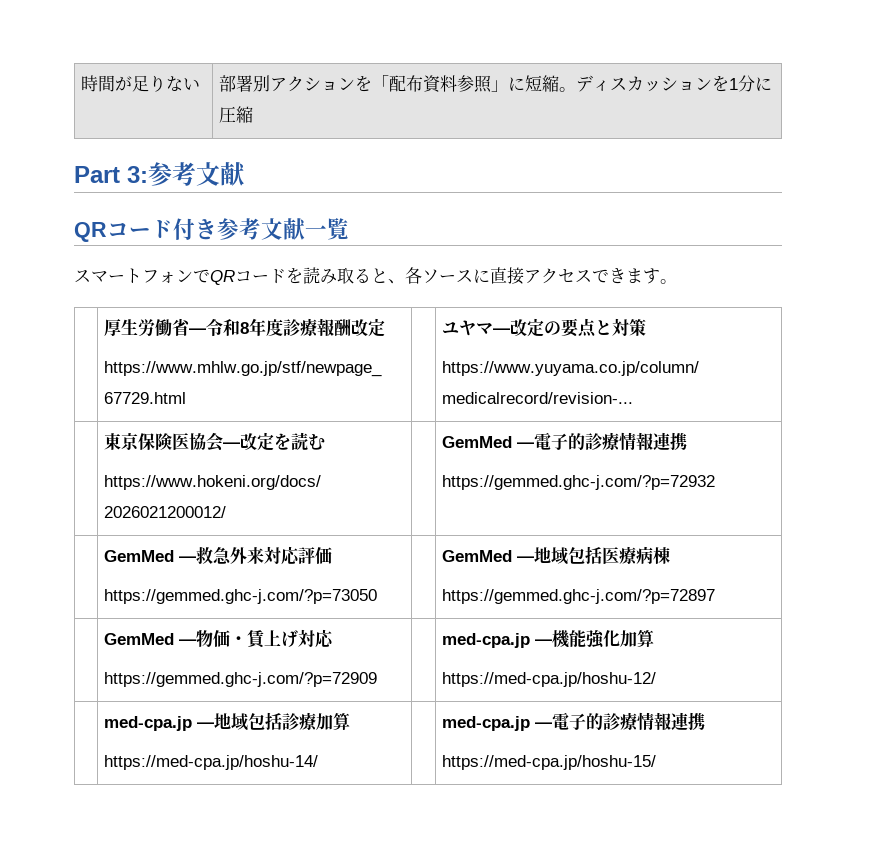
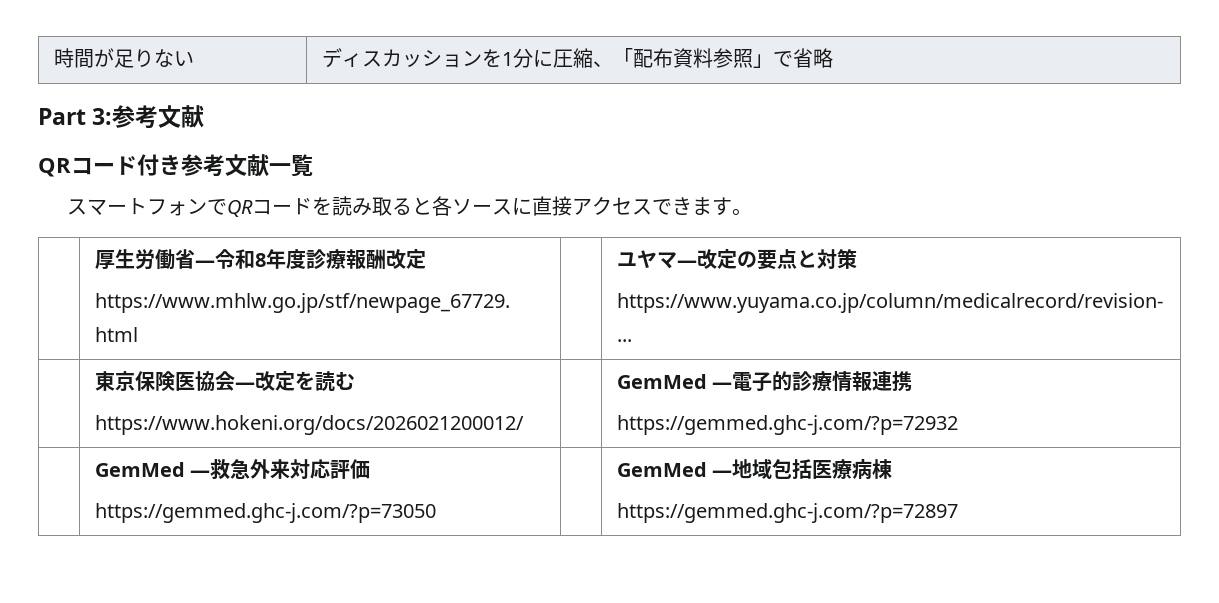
- 時間が足りない | 部署別アクションを「配布資料参照」に短縮。ディスカッションを1分に圧縮
+ 時間が足りない | ディスカッションを1分に圧縮、「配布資料参照」で省略
- スマートフォンでQRコードを読み取ると、各ソースに直接アクセスできます。
+ スマートフォンでQRコードを読み取ると各ソースに直接アクセスできます。
- | GemMed —物価・賃上げ対応
- https://gemmed.ghc-j.com/?p=72909 | | med-cpa.jp —機能強化加算
- https://med-cpa.jp/hoshu-12/
- | med-cpa.jp —地域包括診療加算
- https://med-cpa.jp/hoshu-14/ | | med-cpa.jp —電子的診療情報連携
- https://med-cpa.jp/hoshu-15/

